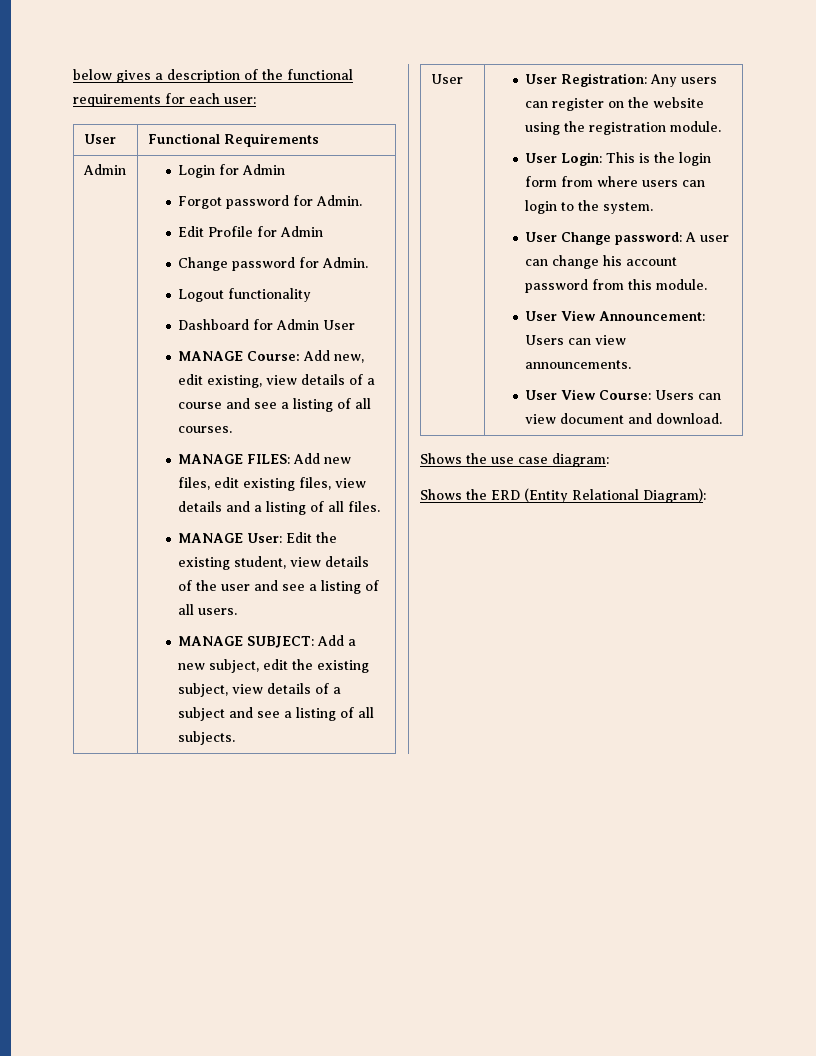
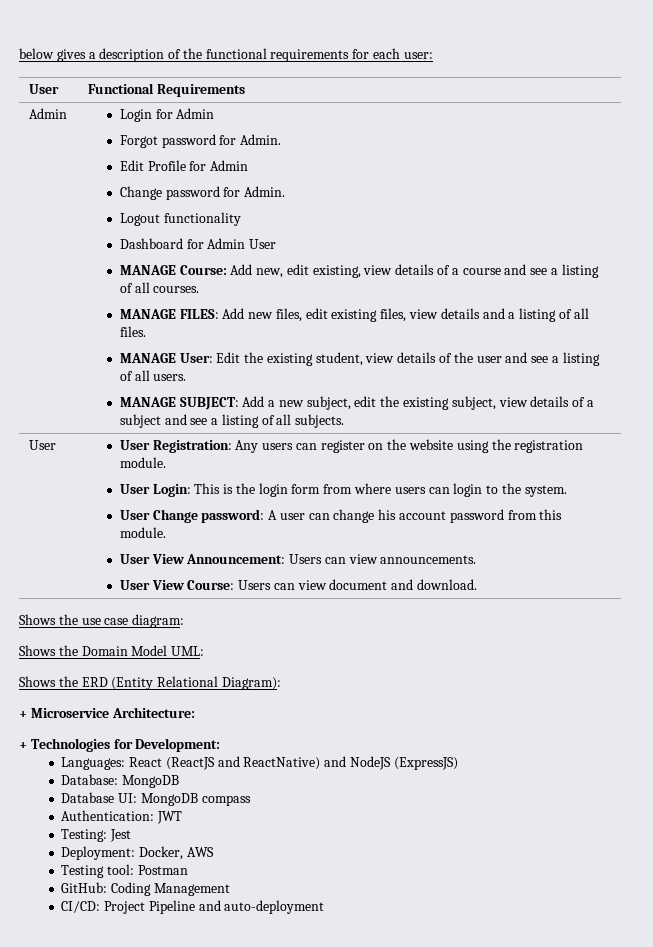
+ Shows the Domain Model UML:
+ + Microservice Architecture:
+ + Technologies for Development:
+ Languages: React (ReactJS and ReactNative) and NodeJS (ExpressJS)
+ Database: MongoDB
+ Database UI: MongoDB compass
+ Authentication: JWT
+ Testing: Jest
+ Deployment: Docker, AWS
+ Testing tool: Postman
+ GitHub: Coding Management
+ CI/CD: Project Pipeline and auto-deployment

